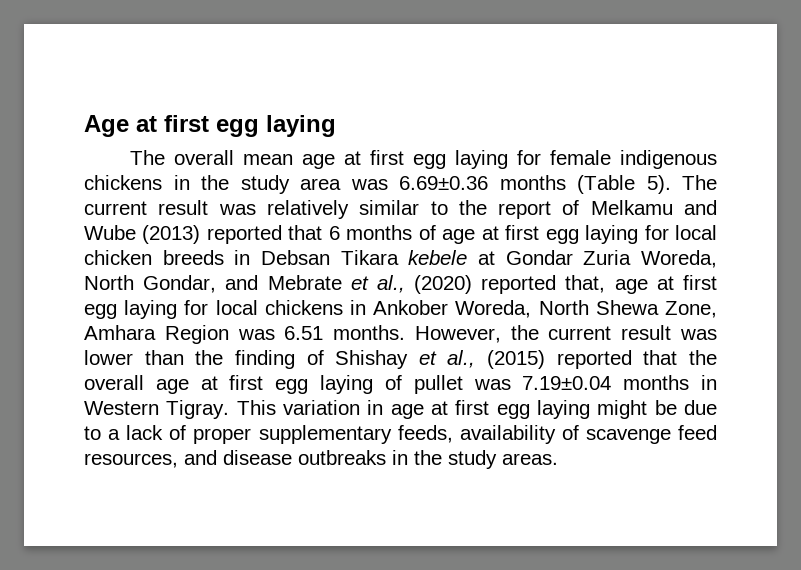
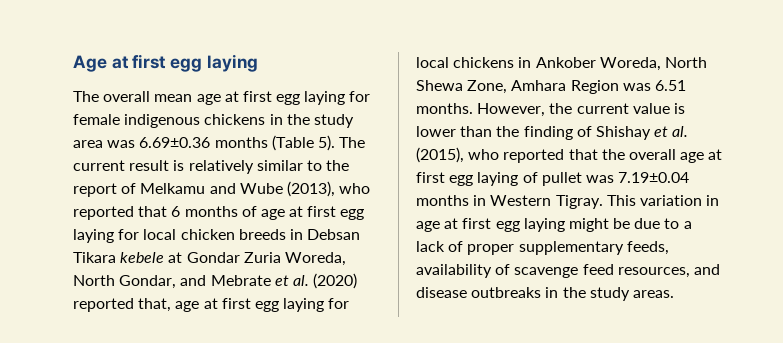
- The current result was relatively similar to the report of Melkamu and Wube (2013) reported that 6 months of age at first egg laying for local chicken breeds in Debsan Tikara kebele at Gondar Zuria Woreda, North Gondar, and Mebrate et al., (2020) reported that, age at first egg laying for local chickens in Ankober Woreda, North Shewa Zone, Amhara Region was 6.51 months.
+ The current result is relatively similar to the report of Melkamu and Wube (2013), who reported that 6 months of age at first egg laying for local chicken breeds in Debsan Tikara kebele at Gondar Zuria Woreda, North Gondar, and Mebrate et al. (2020) reported that, age at first egg laying for local chickens in Ankober Woreda, North Shewa Zone, Amhara Region was 6.51 months.
- However, the current result was lower than the finding of Shishay et al., (2015) reported that the overall age at first egg laying of pullet was 7.19±0.04 months in Western Tigray.
+ However, the current value is lower than the finding of Shishay et al. (2015), who reported that the overall age at first egg laying of pullet was 7.19±0.04 months in Western Tigray.

